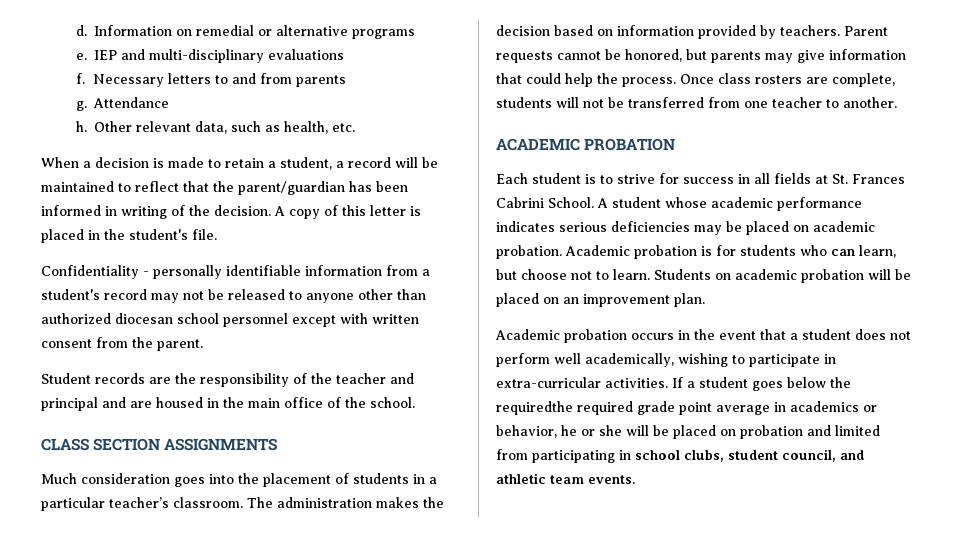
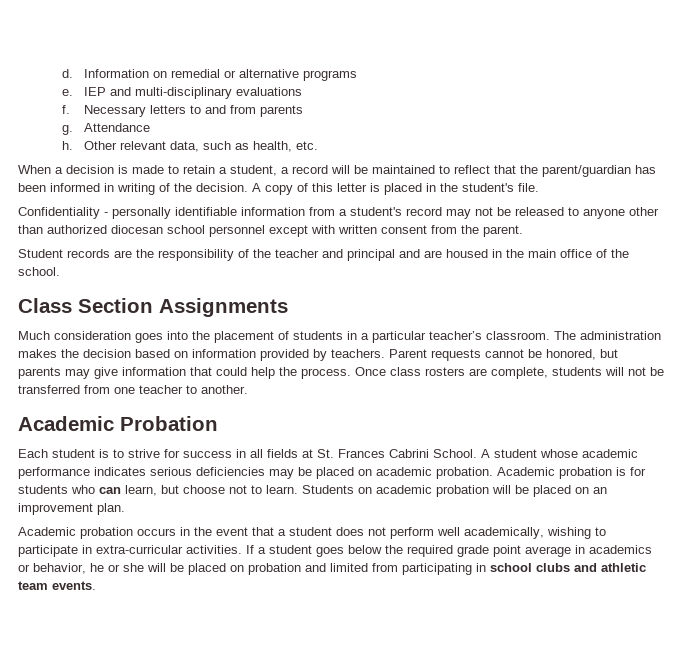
- CLASS SECTION ASSIGNMENTS
+ Class Section Assignments
- ACADEMIC PROBATION
+ Academic Probation
- If a student goes below the requiredthe required grade point average in academics or behavior, he or she will be placed on probation and limited from participating in school clubs, student council, and athletic team events.
+ If a student goes below the required grade point average in academics or behavior, he or she will be placed on probation and limited from participating in school clubs and athletic team events.

